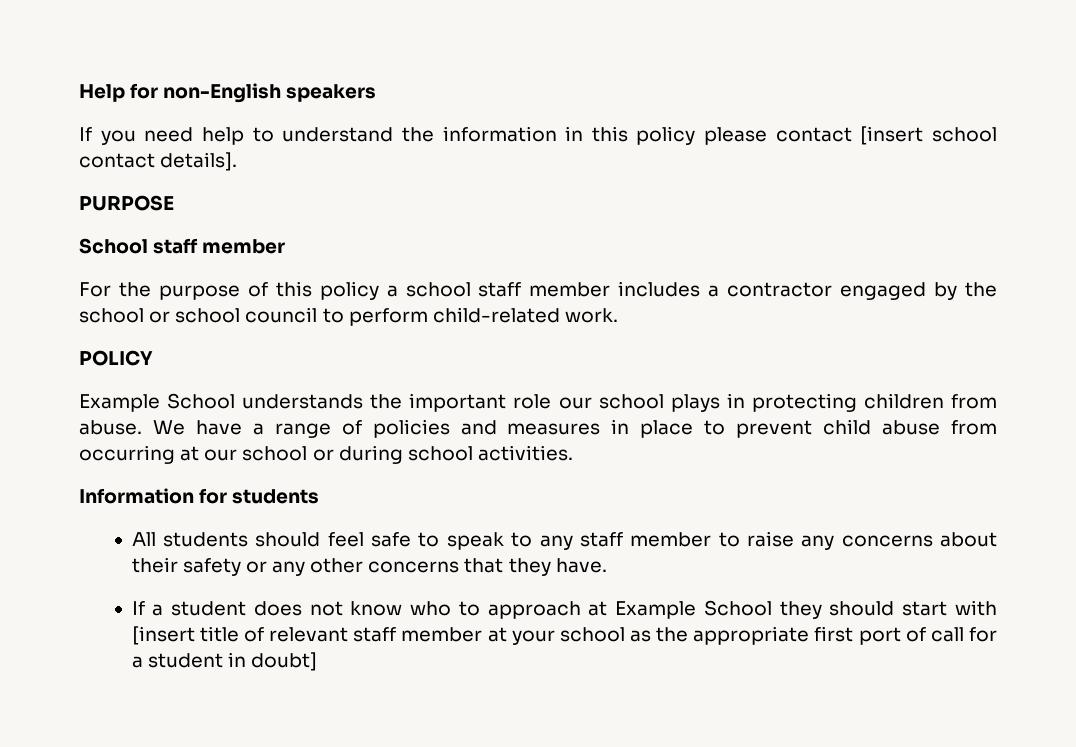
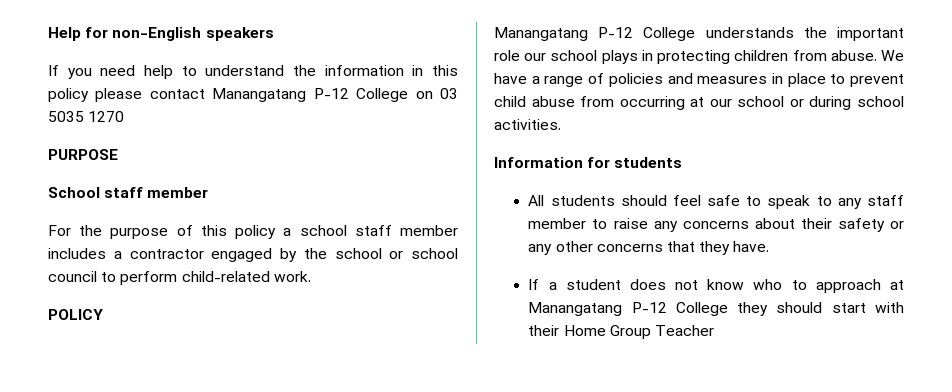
- If you need help to understand the information in this policy please contact [insert school contact details].
+ If you need help to understand the information in this policy please contact Manangatang P-12 College on 03 5035 1270
- Example School understands the important role our school plays in protecting children from abuse.
+ Manangatang P-12 College understands the important role our school plays in protecting children from abuse.
- If a student does not know who to approach at Example School they should start with [insert title of relevant staff member at your school as the appropriate first port of call for a student in doubt]
+ If a student does not know who to approach at Manangatang P-12 College they should start with their Home Group Teacher

